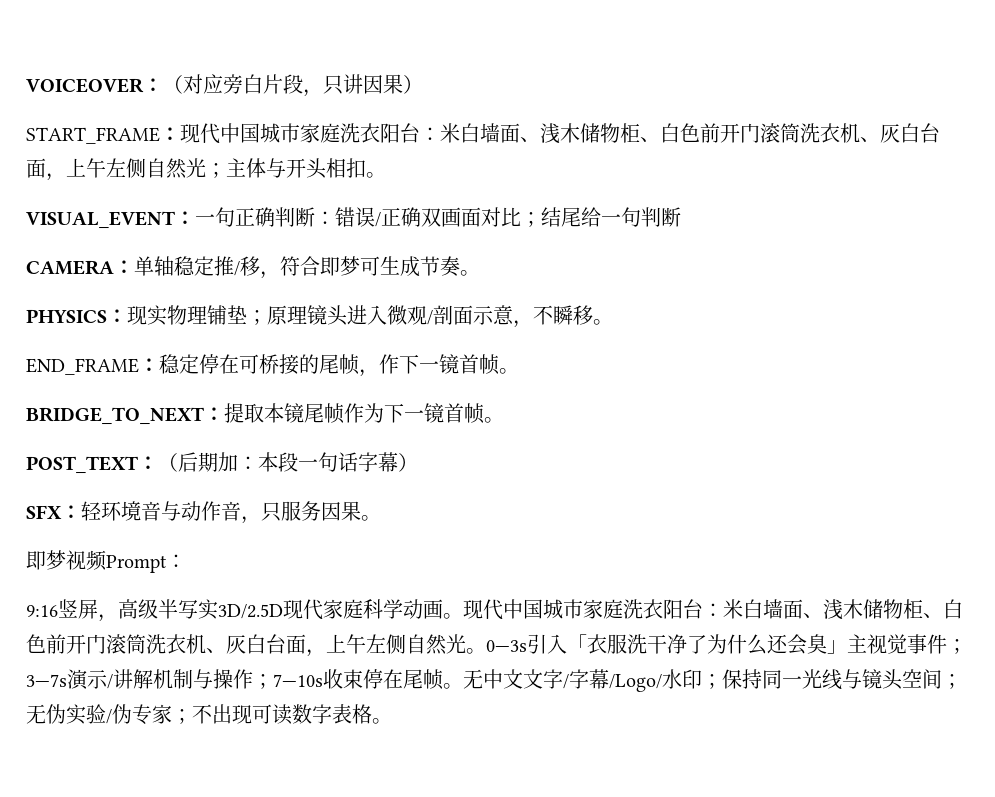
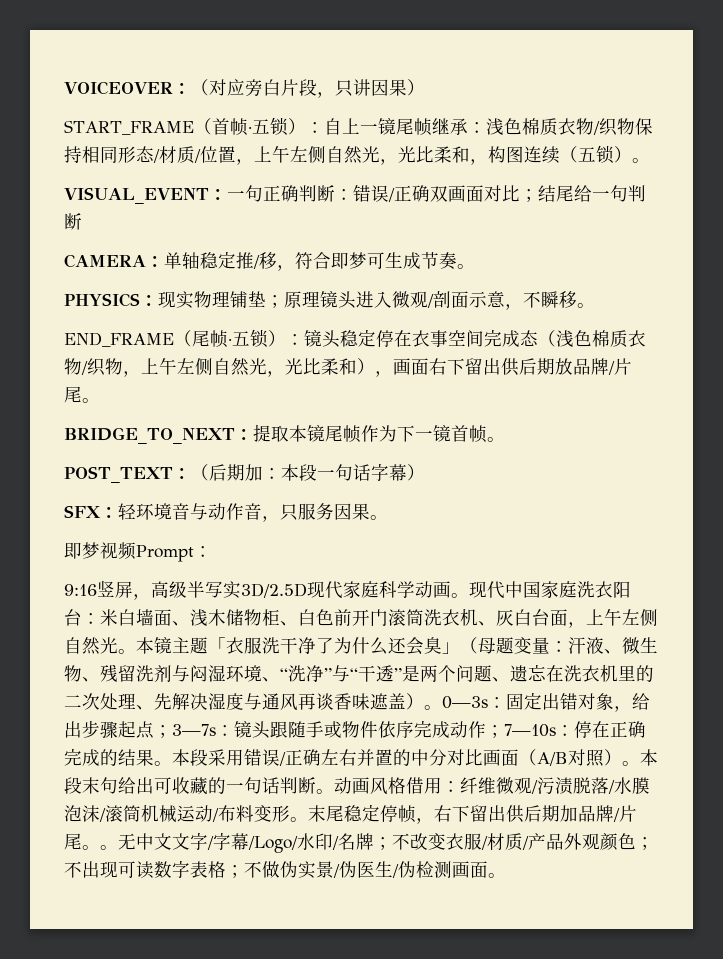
- START_FRAME：现代中国城市家庭洗衣阳台：米白墙面、浅木储物柜、白色前开门滚筒洗衣机、灰白台面，上午左侧自然光；主体与开头相扣。
+ START_FRAME（首帧·五锁）：自上一镜尾帧继承：浅色棉质衣物/织物保持相同形态/材质/位置，上午左侧自然光，光比柔和，构图连续（五锁）。
- END_FRAME：稳定停在可桥接的尾帧，作下一镜首帧。
+ END_FRAME（尾帧·五锁）：镜头稳定停在衣事空间完成态（浅色棉质衣物/织物，上午左侧自然光，光比柔和），画面右下留出供后期放品牌/片尾。
- 现代中国城市家庭洗衣阳台：米白墙面、浅木储物柜、白色前开门滚筒洗衣机、灰白台面，上午左侧自然光。
+ 现代中国家庭洗衣阳台：米白墙面、浅木储物柜、白色前开门滚筒洗衣机、灰白台面，上午左侧自然光。
- 0—3s引入「衣服洗干净了为什么还会臭」主视觉事件；3—7s演示/讲解机制与操作；7—10s收束停在尾帧。
+ 本镜主题「衣服洗干净了为什么还会臭」（母题变量：汗液、微生物、残留洗剂与闷湿环境、“洗净”与“干透”是两个问题、遗忘在洗衣机里的二次处理、先解决湿度与通风再谈香味遮盖）。0—3s：固定出错对象，给出步骤起点；3—7s：镜头跟随手或物件依序完成动作；7—10s：停在正确完成的结果。本段采用错误/正确左右并置的中分对比画面（A/B对照）。本段末句给出可收藏的一句话判断。动画风格借用：纤维微观/污渍脱落/水膜泡沫/滚筒机械运动/布料变形。末尾稳定停帧，右下留出供后期加品牌/片尾。。
- 无中文文字/字幕/Logo/水印；保持同一光线与镜头空间；无伪实验/伪专家；不出现可读数字表格。
+ 无中文文字/字幕/Logo/水印/名牌；不改变衣服/材质/产品外观颜色；不出现可读数字表格；不做伪实景/伪医生/伪检测画面。

